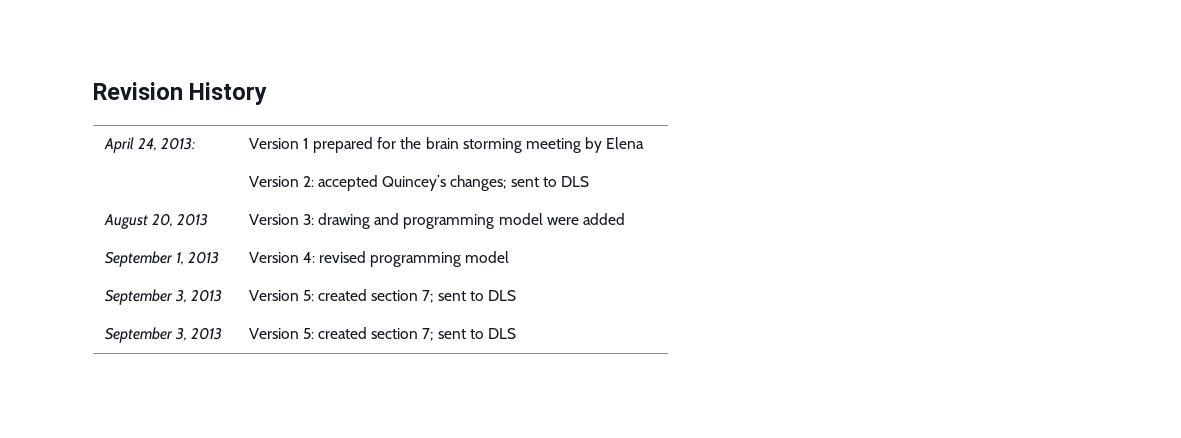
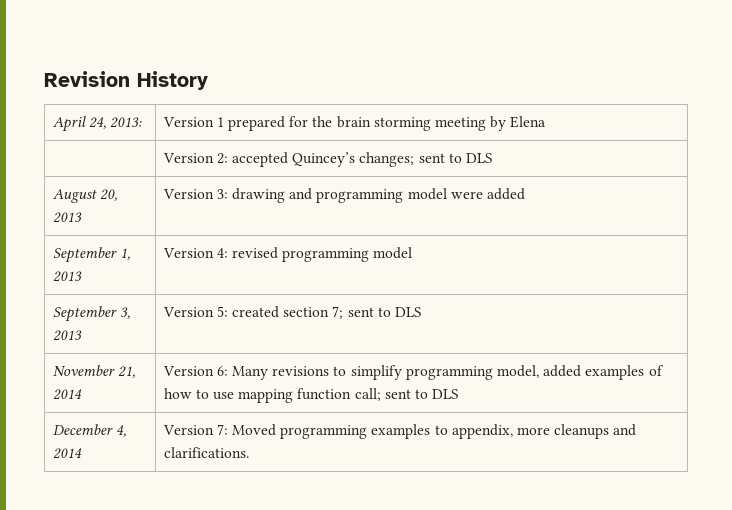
  September 1, 2013 | Version 4: revised programming model
  September 3, 2013 | Version 5: created section 7; sent to DLS
- September 3, 2013 | Version 5: created section 7; sent to DLS
+ November 21, 2014 | Version 6: Many revisions to simplify programming model, added examples of how to use mapping function call; sent to DLS
+ December 4, 2014 | Version 7: Moved programming examples to appendix, more cleanups and clarifications.

